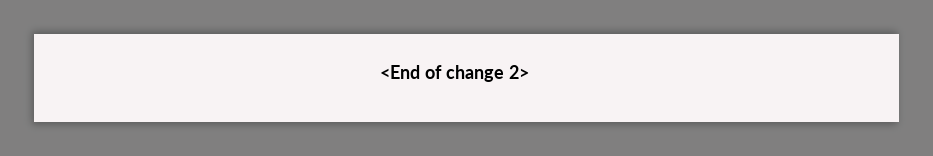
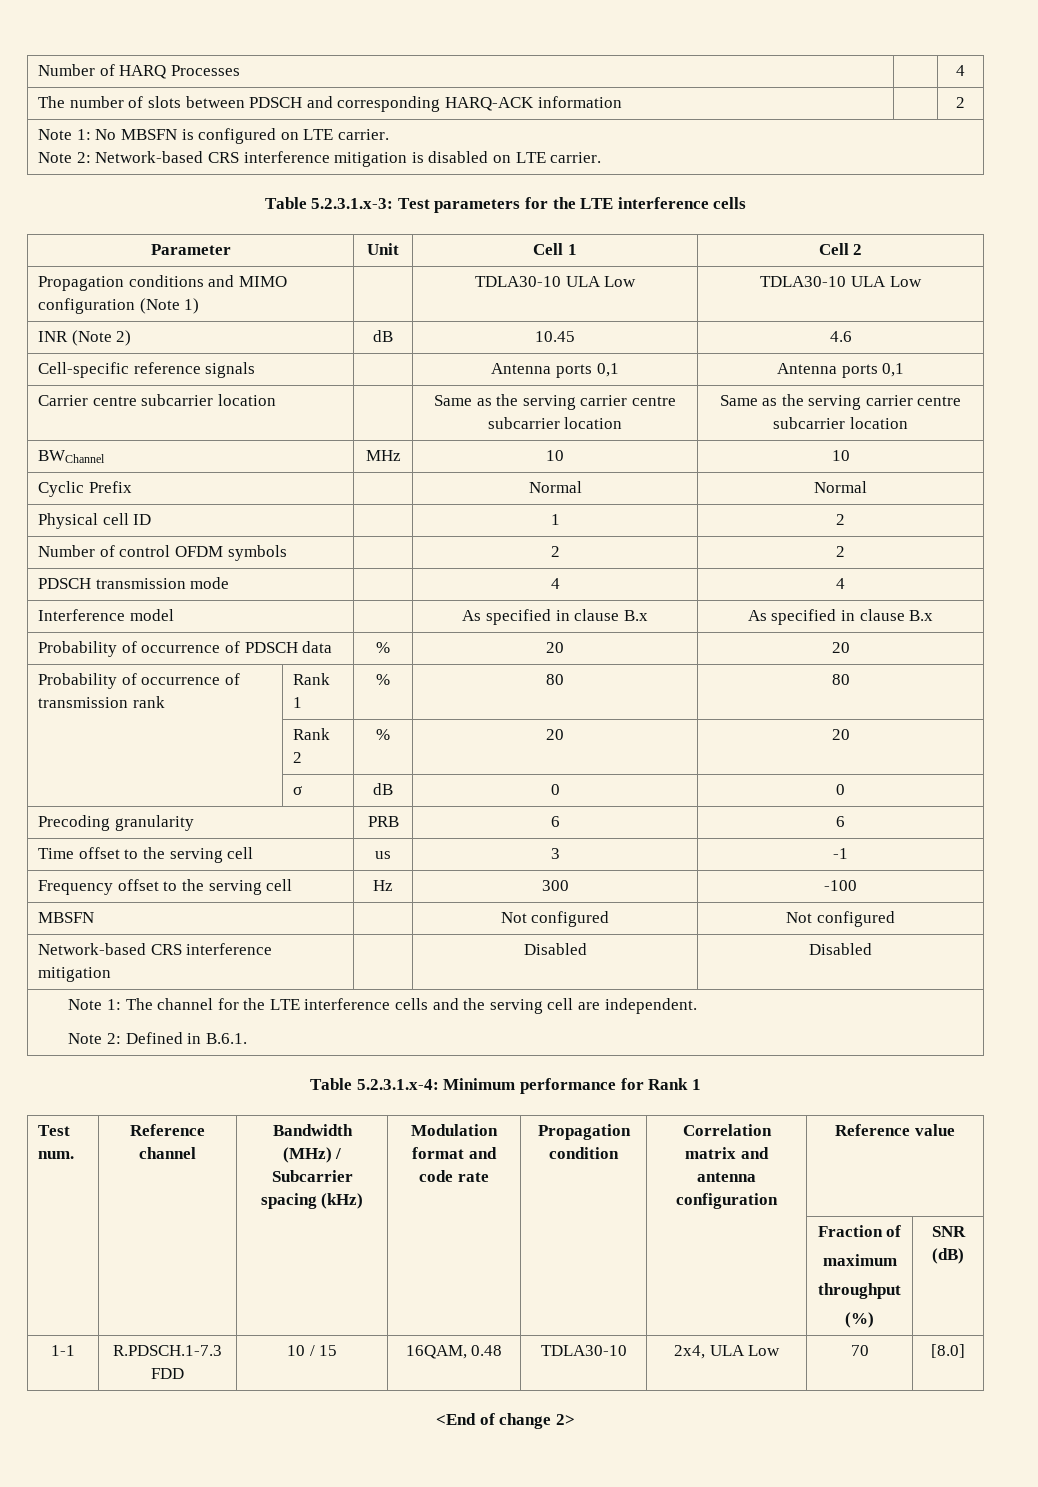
+ Number of HARQ Processes | | 4
+ The number of slots between PDSCH and corresponding HARQ-ACK information | | 2
+ Note 1: No MBSFN is configured on LTE carrier.
+ Note 2: Network-based CRS interference mitigation is disabled on LTE carrier.
+ Table 5.2.3.1.x-3: Test parameters for the LTE interference cells
+ Parameter | Unit | Cell 1 | Cell 2
+ Propagation conditions and MIMO configuration (Note 1) | | TDLA30-10 ULA Low | TDLA30-10 ULA Low
+ INR (Note 2) | dB | 10.45 | 4.6
+ Cell-specific reference signals | | Antenna ports 0,1 | Antenna ports 0,1
+ Carrier centre subcarrier location | | Same as the serving carrier centre subcarrier location | Same as the serving carrier centre subcarrier location
+ BWChannel | MHz | 10 | 10
+ Cyclic Prefix | | Normal | Normal
+ Physical cell ID | | 1 | 2
+ Number of control OFDM symbols | | 2 | 2
+ PDSCH transmission mode | | 4 | 4
+ Interference model | | As specified in clause B.x | As specified in clause B.x
+ Probability of occurrence of PDSCH data | % | 20 | 20
+ Probability of occurrence of transmission rank | Rank 1 | % | 80 | 80
+ | Rank 2 | % | 20 | 20
+ | σ | dB | 0 | 0
+ Precoding granularity | PRB | 6 | 6
+ Time offset to the serving cell | us | 3 | -1
+ Frequency offset to the serving cell | Hz | 300 | -100
+ MBSFN | | Not configured | Not configured
+ Network-based CRS interference mitigation | | Disabled | Disabled
+ Note 1: The channel for the LTE interference cells and the serving cell are independent.
+ Note 2: Defined in B.6.1.
+ Table 5.2.3.1.x-4: Minimum performance for Rank 1
+ Test num. | Reference channel | Bandwidth (MHz) / Subcarrier spacing (kHz) | Modulation format and code rate | Propagation condition | Correlation matrix and antenna configuration | Reference value
+ | | | | | | Fraction of
+ maximum
+ throughput
+ (%) | SNR (dB)
+ 1-1 | R.PDSCH.1-7.3 FDD | 10 / 15 | 16QAM, 0.48 | TDLA30-10 | 2x4, ULA Low | 70 | [8.0]

